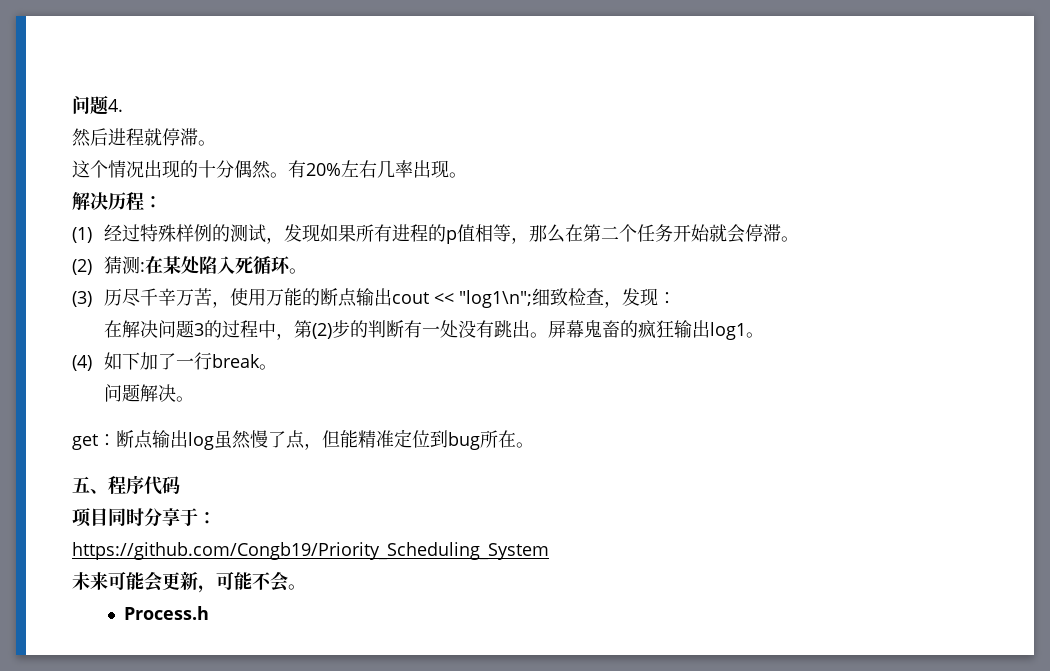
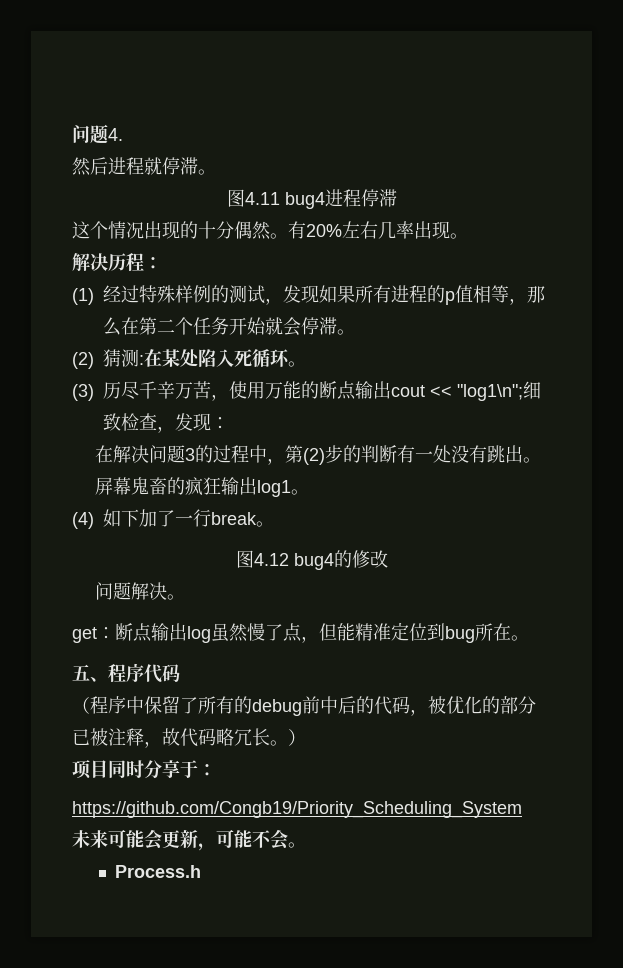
+ 图4.11 bug4进程停滞
+ 图4.12 bug4的修改
+ （程序中保留了所有的debug前中后的代码，被优化的部分已被注释，故代码略冗长。）

